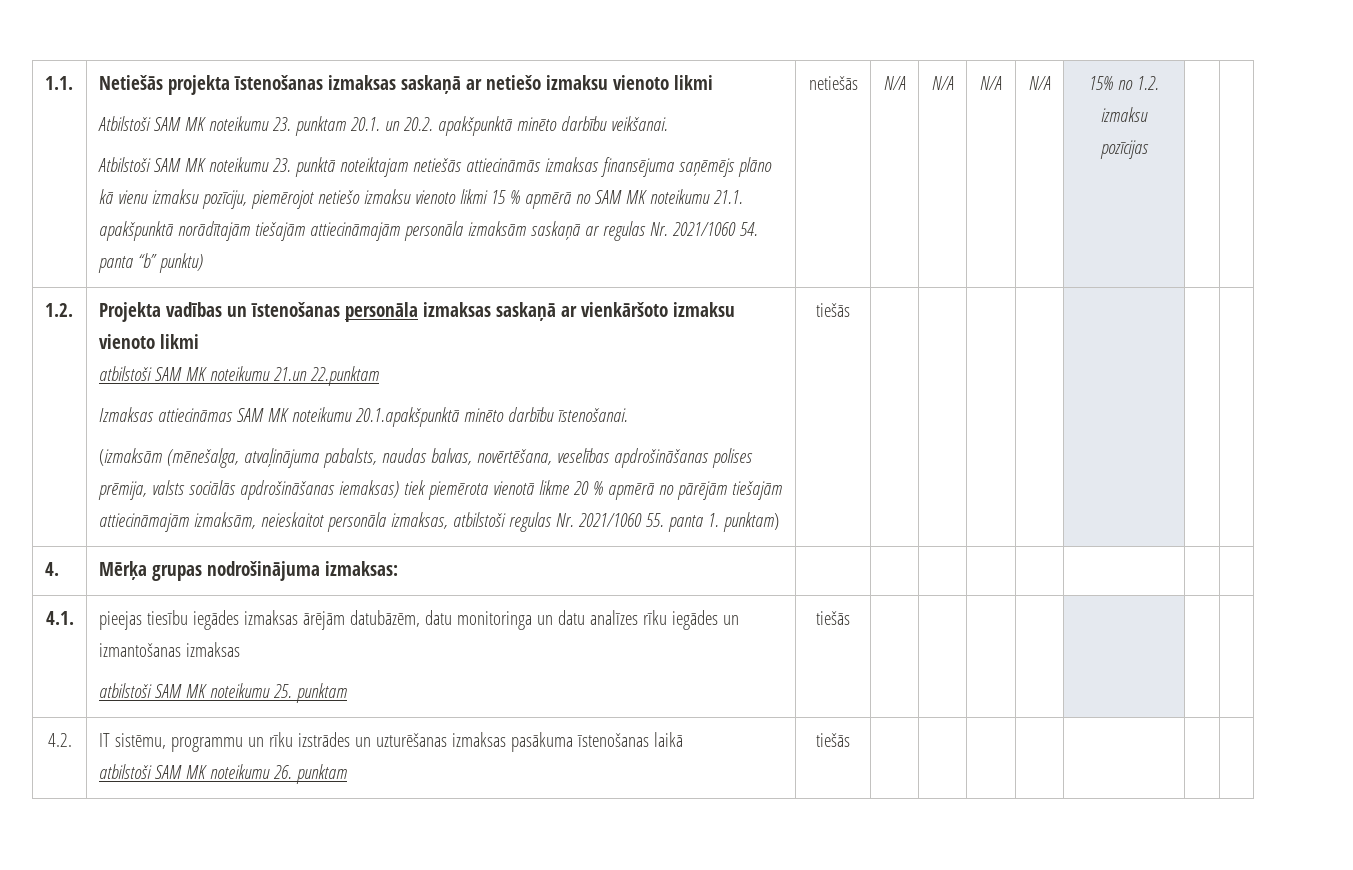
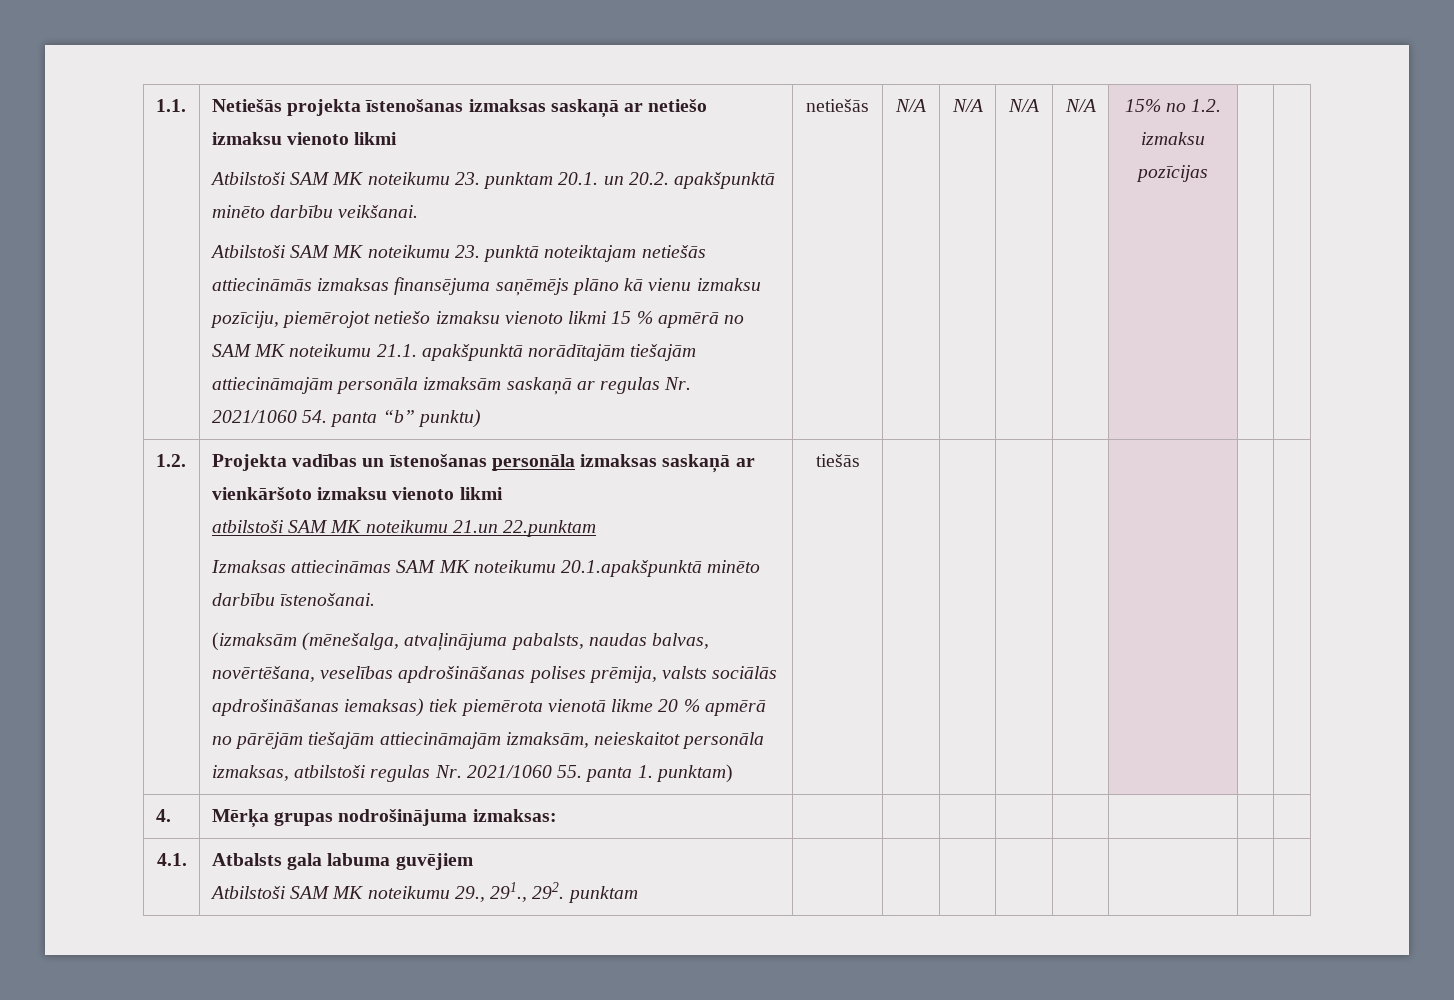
- 4.1. | pieejas tiesību iegādes izmaksas ārējām datubāzēm, datu monitoringa un datu analīzes rīku iegādes un izmantošanas izmaksas
- atbilstoši SAM MK noteikumu 25. punktam | tiešās | | | | | | |
- 4.2. | IT sistēmu, programmu un rīku izstrādes un uzturēšanas izmaksas pasākuma īstenošanas laikā
- atbilstoši SAM MK noteikumu 26. punktam | tiešās | | | | | | |
+ 4.1. | Atbalsts gala labuma guvējiem
+ Atbilstoši SAM MK noteikumu 29., 291., 292. punktam | | | | | | | |

